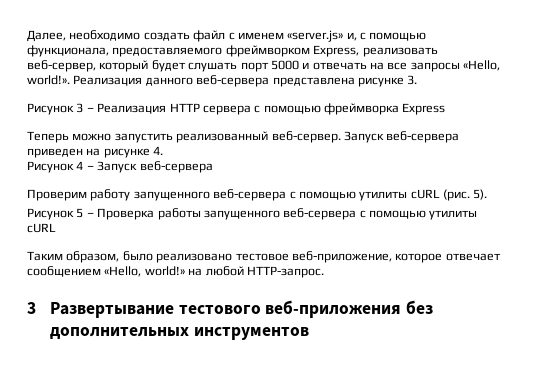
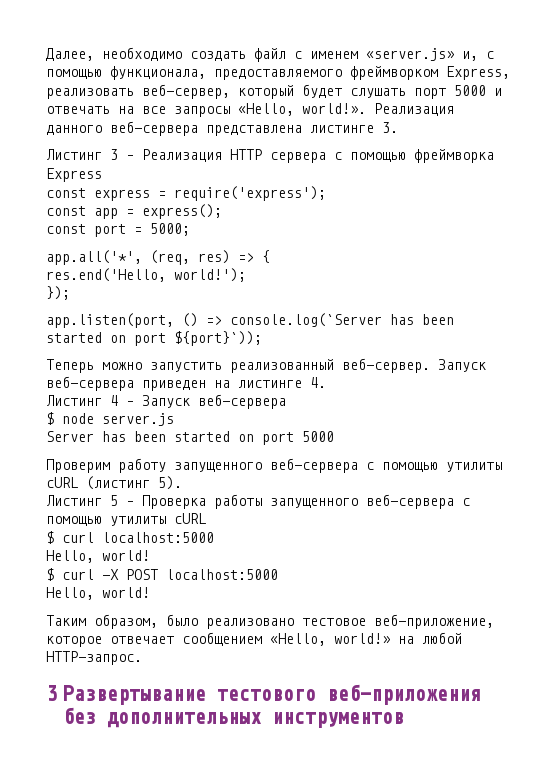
- Реализация данного веб-сервера представлена рисунке 3.
+ Реализация данного веб-сервера представлена листинге 3.
- Рисунок 3 – Реализация HTTP сервера с помощью фреймворка Express
+ Листинг 3 – Реализация HTTP сервера с помощью фреймворка Express
+ const express = require('express');
+ const app = express();
+ const port = 5000;
+ app.all('*', (req, res) => {
+ res.end('Hello, world!');
+ });
+ app.listen(port, () => console.log(`Server has been started on port ${port}`));
- Запуск веб-сервера приведен на рисунке 4.
+ Запуск веб-сервера приведен на листинге 4.
- Рисунок 4 – Запуск веб-сервера
+ Листинг 4 – Запуск веб-сервера
+ $ node server.js
+ Server has been started on port 5000
- Проверим работу запущенного веб-сервера с помощью утилиты cURL (рис. 5).
+ Проверим работу запущенного веб-сервера с помощью утилиты cURL (листинг 5).
- Рисунок 5 – Проверка работы запущенного веб-сервера с помощью утилиты cURL
+ Листинг 5 – Проверка работы запущенного веб-сервера с помощью утилиты cURL
+ $ curl localhost:5000
+ Hello, world!
+ $ curl -X POST localhost:5000
+ Hello, world!

